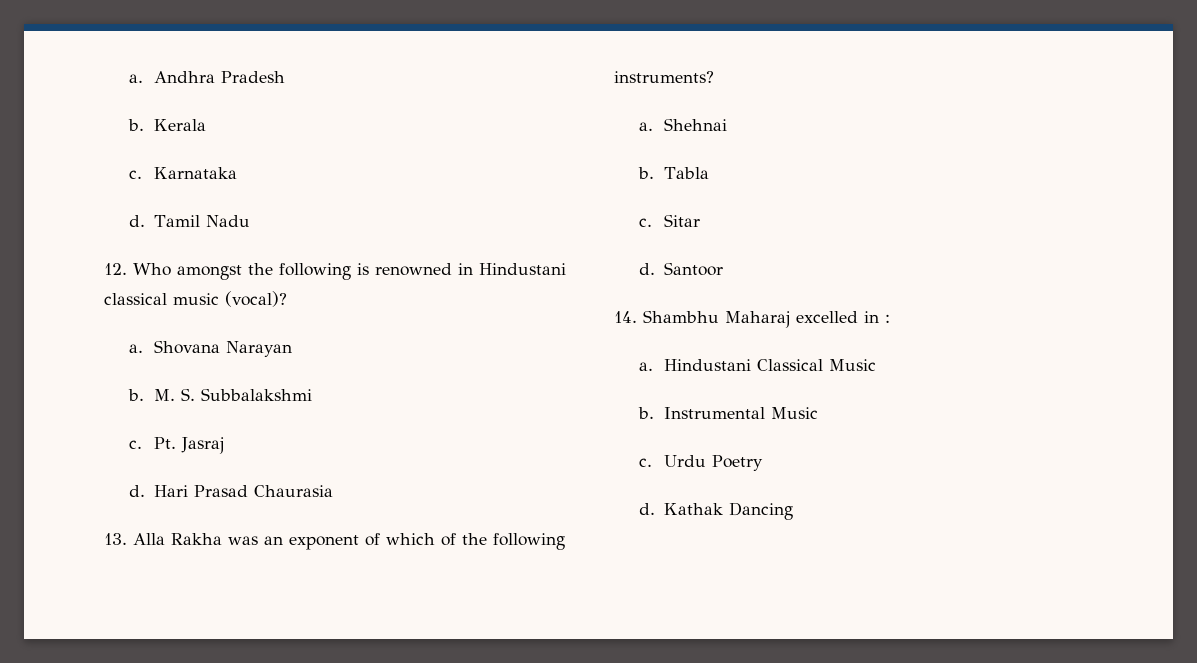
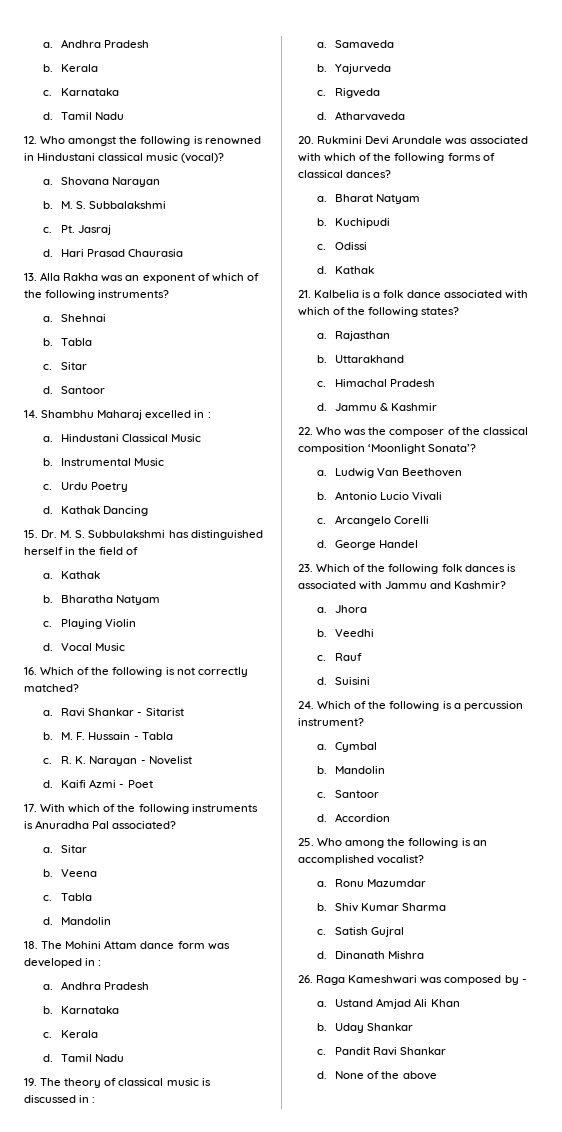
+ 15. Dr. M. S. Subbulakshmi has distinguished herself in the field of
+ a. Kathak
+ b. Bharatha Natyam
+ c. Playing Violin
+ d. Vocal Music
+ 16. Which of the following is not correctly matched?
+ a. Ravi Shankar - Sitarist
+ b. M. F. Hussain - Tabla
+ c. R. K. Narayan - Novelist
+ d. Kaifi Azmi - Poet
+ 17. With which of the following instruments is Anuradha Pal associated?
+ a. Sitar
+ b. Veena
+ c. Tabla
+ d. Mandolin
+ 18. The Mohini Attam dance form was developed in :
+ a. Andhra Pradesh
+ b. Karnataka
+ c. Kerala
+ d. Tamil Nadu
+ 19. The theory of classical music is discussed in :
+ a. Samaveda
+ b. Yajurveda
+ c. Rigveda
+ d. Atharvaveda
+ 20. Rukmini Devi Arundale was associated with which of the following forms of classical dances?
+ a. Bharat Natyam
+ b. Kuchipudi
+ c. Odissi
+ d. Kathak
+ 21. Kalbelia is a folk dance associated with which of the following states?
+ a. Rajasthan
+ b. Uttarakhand
+ c. Himachal Pradesh
+ d. Jammu & Kashmir
+ 22. Who was the composer of the classical composition ‘Moonlight Sonata’?
+ a. Ludwig Van Beethoven
+ b. Antonio Lucio Vivali
+ c. Arcangelo Corelli
+ d. George Handel
+ 23. Which of the following folk dances is associated with Jammu and Kashmir?
+ a. Jhora
+ b. Veedhi
+ c. Rauf
+ d. Suisini
+ 24. Which of the following is a percussion instrument?
+ a. Cymbal
+ b. Mandolin
+ c. Santoor
+ d. Accordion
+ 25. Who among the following is an accomplished vocalist?
+ a. Ronu Mazumdar
+ b. Shiv Kumar Sharma
+ c. Satish Gujral
+ d. Dinanath Mishra
+ 26. Raga Kameshwari was composed by -
+ a. Ustand Amjad Ali Khan
+ b. Uday Shankar
+ c. Pandit Ravi Shankar
+ d. None of the above

